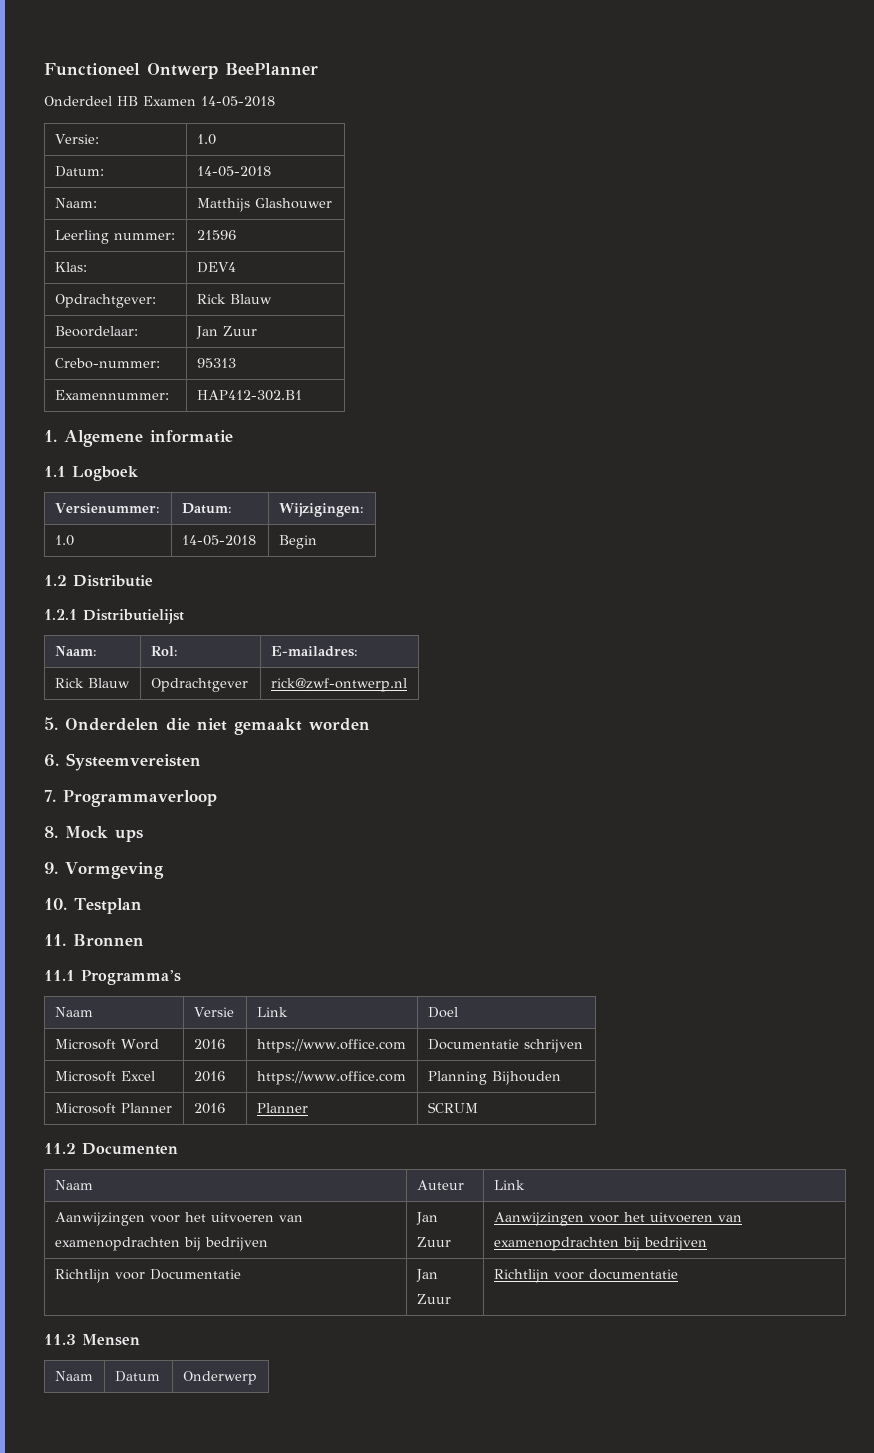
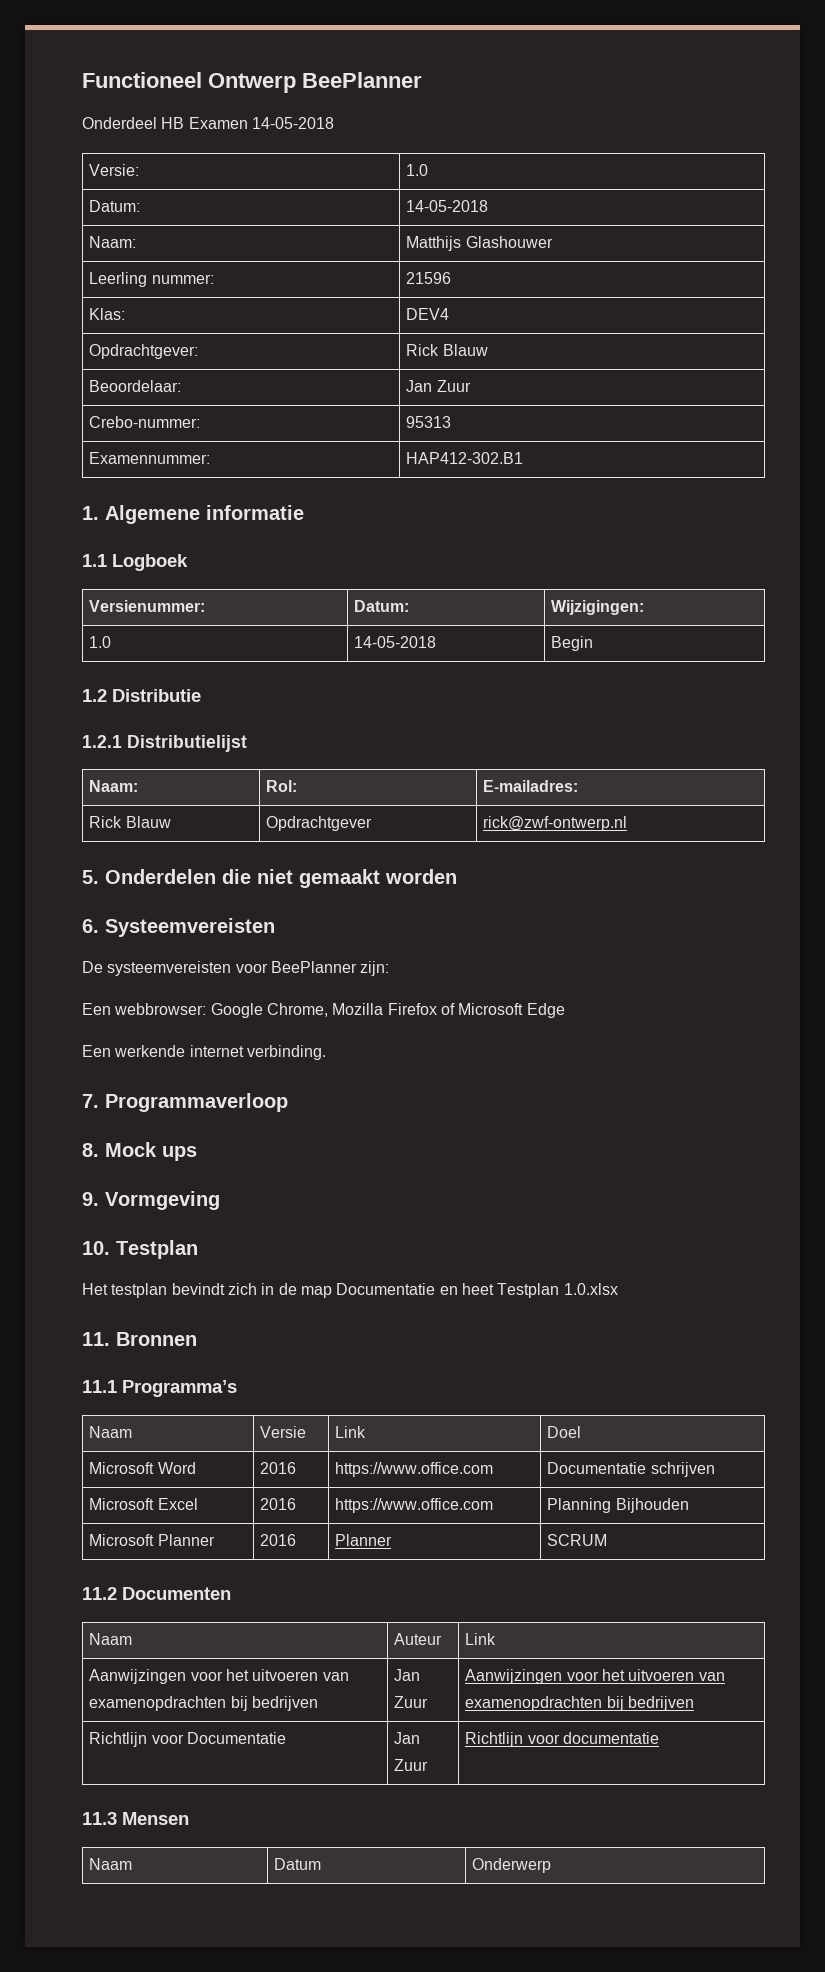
+ De systeemvereisten voor BeePlanner zijn:
+ Een webbrowser: Google Chrome, Mozilla Firefox of Microsoft Edge
+ Een werkende internet verbinding.
+ Het testplan bevindt zich in de map Documentatie en heet Testplan 1.0.xlsx

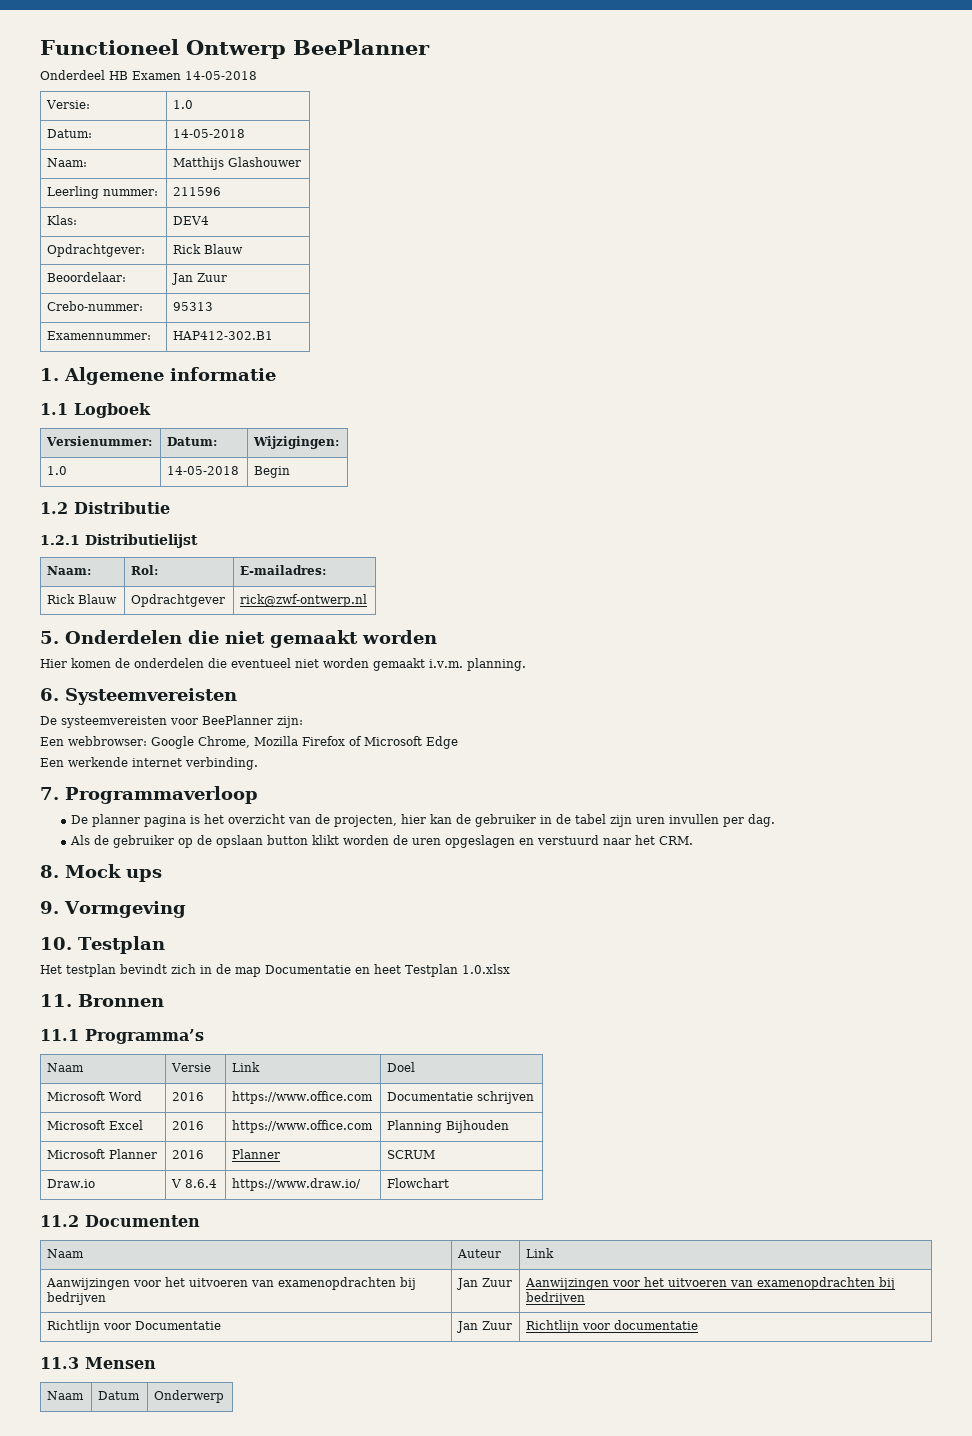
- Leerling nummer: | 21596
+ Leerling nummer: | 211596
+ Hier komen de onderdelen die eventueel niet worden gemaakt i.v.m. planning.
+ De planner pagina is het overzicht van de projecten, hier kan de gebruiker in de tabel zijn uren invullen per dag.
+ Als de gebruiker op de opslaan button klikt worden de uren opgeslagen en verstuurd naar het CRM.
+ Draw.io | V 8.6.4 | https://www.draw.io/ | Flowchart

